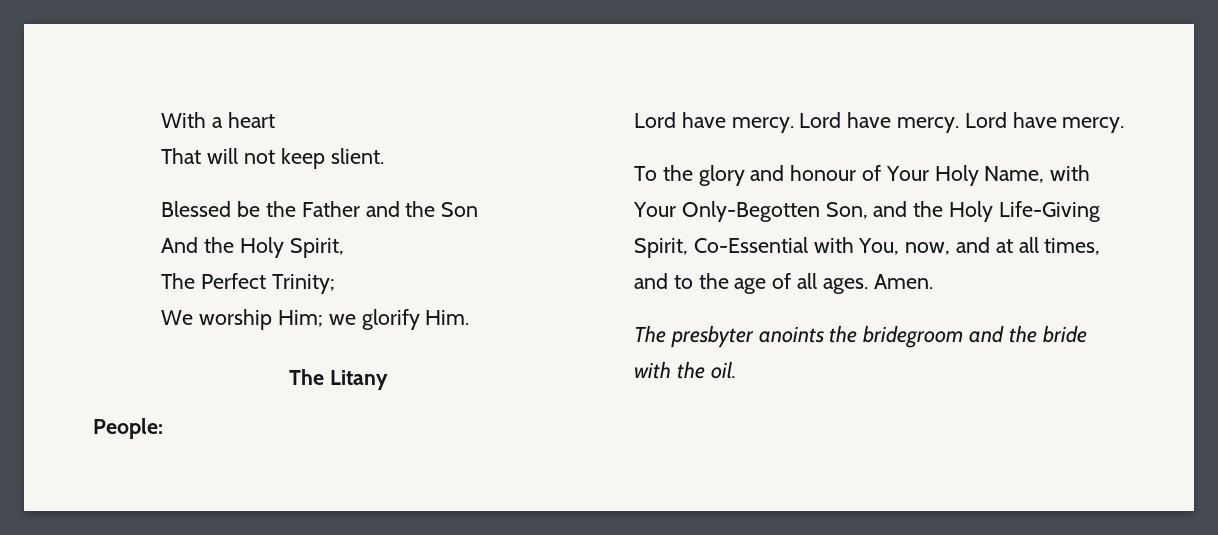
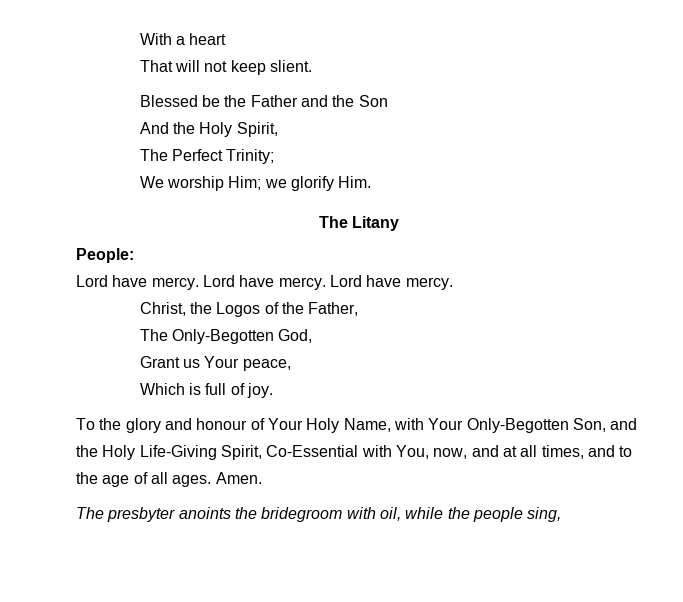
+ Christ, the Logos of the Father,
+ The Only-Begotten God,
+ Grant us Your peace,
+ Which is full of joy.
- The presbyter anoints the bridegroom and the bride with the oil.
+ The presbyter anoints the bridegroom with oil, while the people sing,

